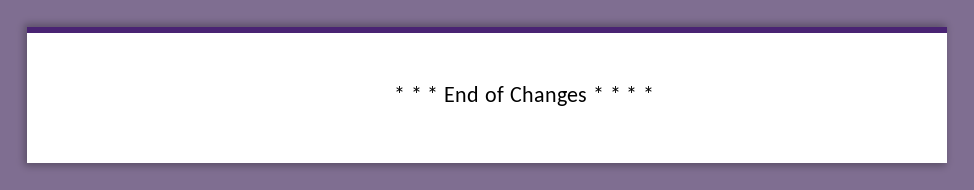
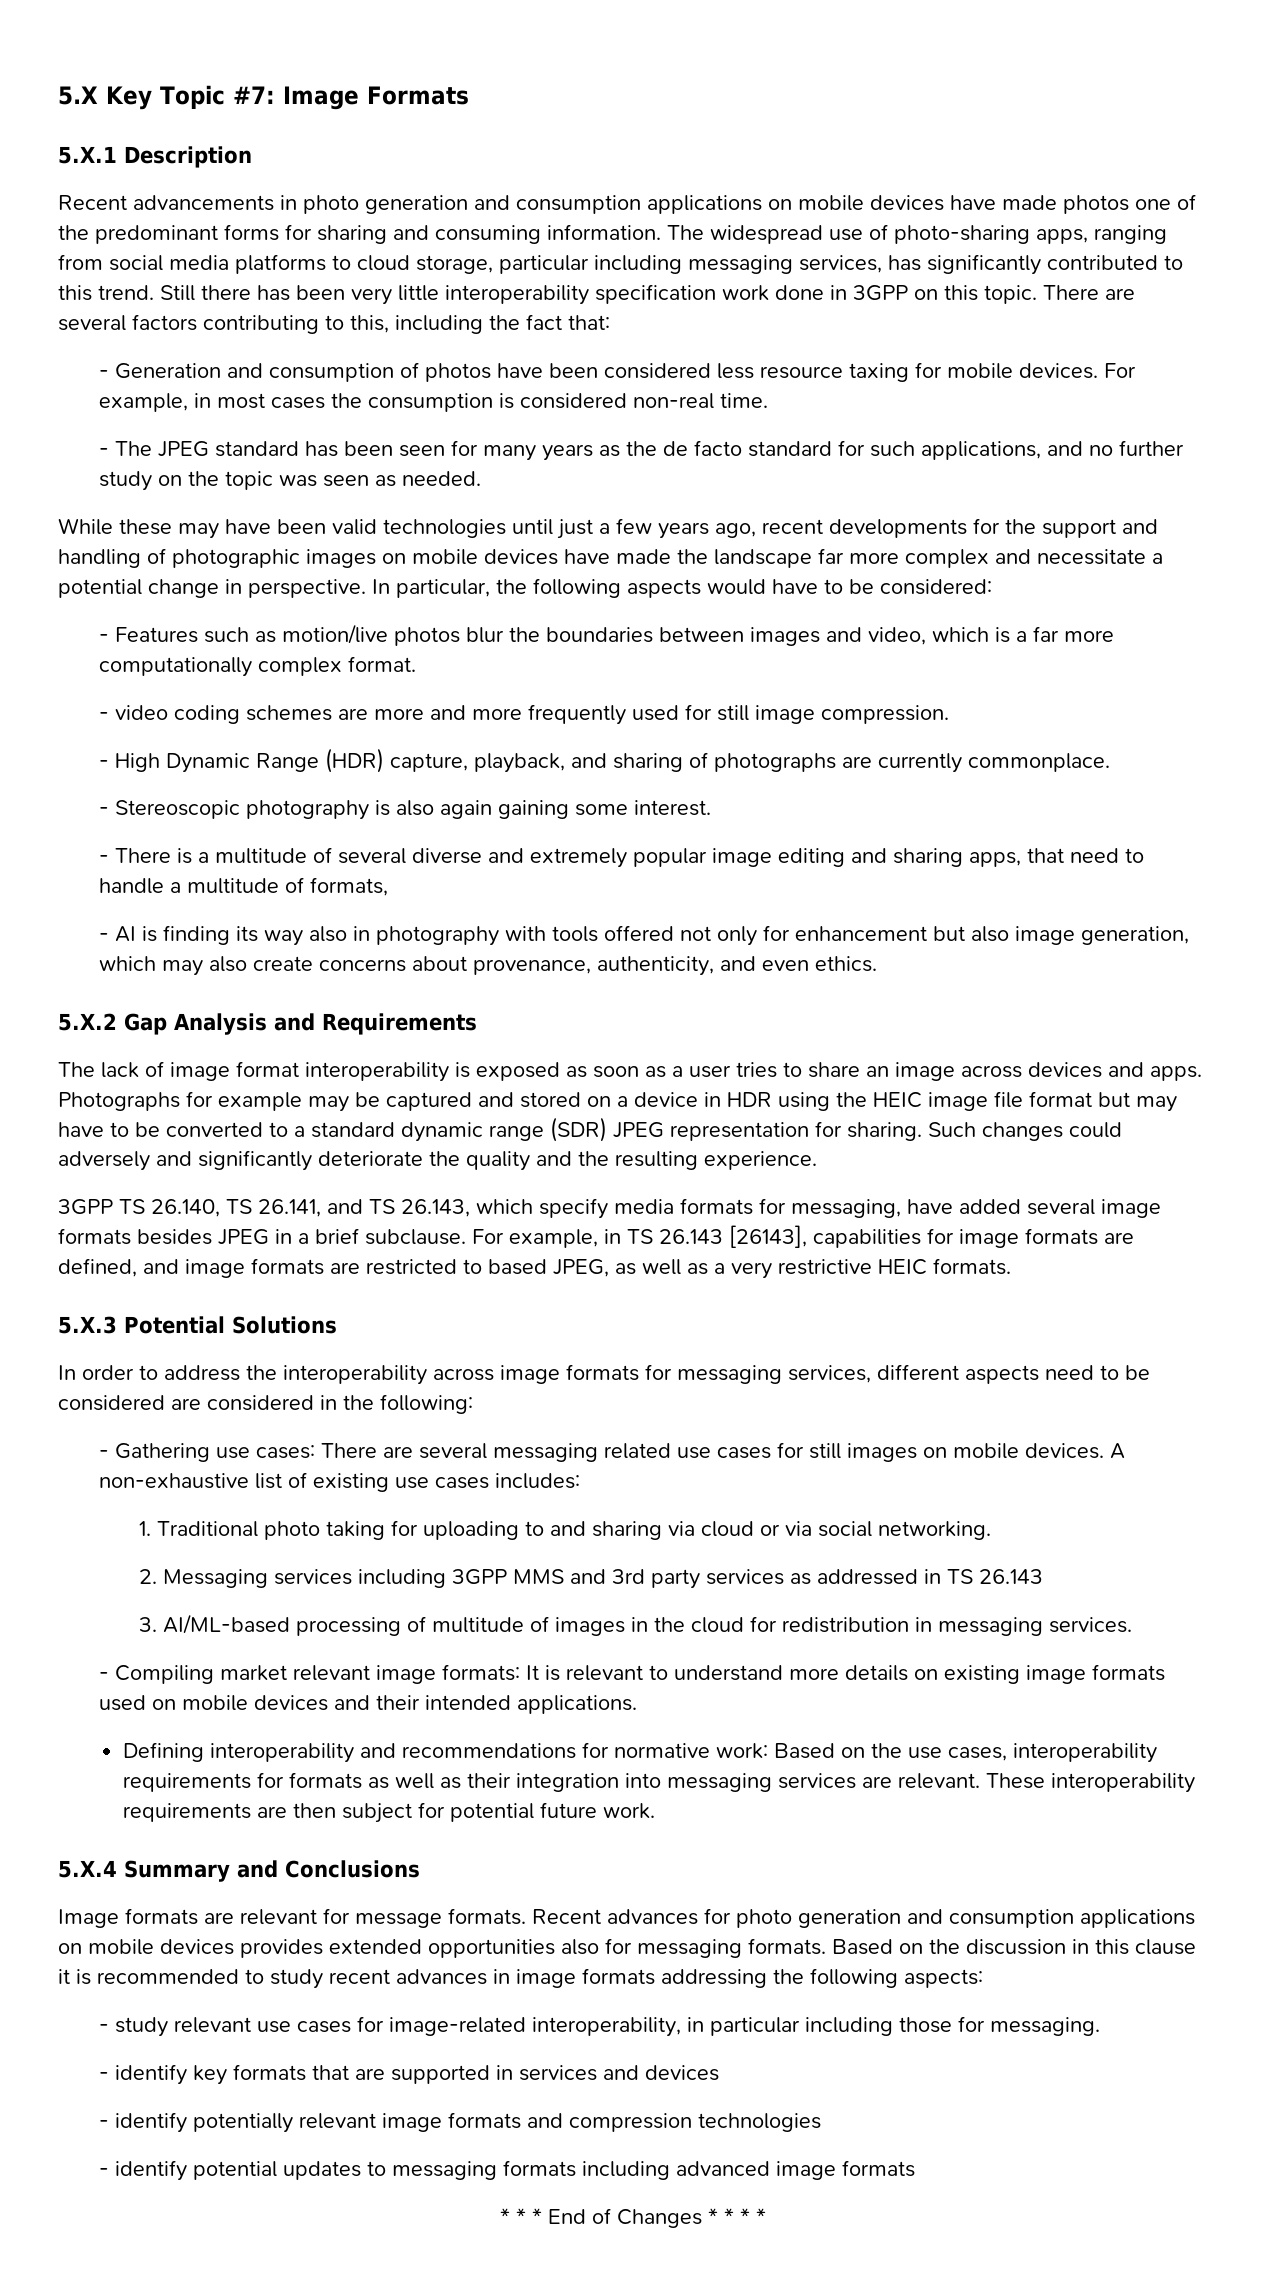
+ 5.X Key Topic #7: Image Formats
+ 5.X.1 Description
+ Recent advancements in photo generation and consumption applications on mobile devices have made photos one of the predominant forms for sharing and consuming information. The widespread use of photo-sharing apps, ranging from social media platforms to cloud storage, particular including messaging services, has significantly contributed to this trend. Still there has been very little interoperability specification work done in 3GPP on this topic. There are several factors contributing to this, including the fact that:
+ - Generation and consumption of photos have been considered less resource taxing for mobile devices. For example, in most cases the consumption is considered non-real time.
+ - The JPEG standard has been seen for many years as the de facto standard for such applications, and no further study on the topic was seen as needed.
+ While these may have been valid technologies until just a few years ago, recent developments for the support and handling of photographic images on mobile devices have made the landscape far more complex and necessitate a potential change in perspective. In particular, the following aspects would have to be considered:
+ - Features such as motion/live photos blur the boundaries between images and video, which is a far more computationally complex format.
+ - video coding schemes are more and more frequently used for still image compression.
+ - High Dynamic Range (HDR) capture, playback, and sharing of photographs are currently commonplace.
+ - Stereoscopic photography is also again gaining some interest.
+ - There is a multitude of several diverse and extremely popular image editing and sharing apps, that need to handle a multitude of formats,
+ - AI is finding its way also in photography with tools offered not only for enhancement but also image generation, which may also create concerns about provenance, authenticity, and even ethics.
+ 5.X.2 Gap Analysis and Requirements
+ The lack of image format interoperability is exposed as soon as a user tries to share an image across devices and apps. Photographs for example may be captured and stored on a device in HDR using the HEIC image file format but may have to be converted to a standard dynamic range (SDR) JPEG representation for sharing. Such changes could adversely and significantly deteriorate the quality and the resulting experience.
+ 3GPP TS 26.140, TS 26.141, and TS 26.143, which specify media formats for messaging, have added several image formats besides JPEG in a brief subclause. For example, in TS 26.143 [26143], capabilities for image formats are defined, and image formats are restricted to based JPEG, as well as a very restrictive HEIC formats.
+ 5.X.3 Potential Solutions
+ In order to address the interoperability across image formats for messaging services, different aspects need to be considered are considered in the following:
+ - Gathering use cases: There are several messaging related use cases for still images on mobile devices. A non-exhaustive list of existing use cases includes:
+ 1. Traditional photo taking for uploading to and sharing via cloud or via social networking.
+ 2. Messaging services including 3GPP MMS and 3rd party services as addressed in TS 26.143
+ 3. AI/ML-based processing of multitude of images in the cloud for redistribution in messaging services.
+ - Compiling market relevant image formats: It is relevant to understand more details on existing image formats used on mobile devices and their intended applications.
+ Defining interoperability and recommendations for normative work: Based on the use cases, interoperability requirements for formats as well as their integration into messaging services are relevant. These interoperability requirements are then subject for potential future work.
+ 5.X.4 Summary and Conclusions
+ Image formats are relevant for message formats. Recent advances for photo generation and consumption applications on mobile devices provides extended opportunities also for messaging formats. Based on the discussion in this clause it is recommended to study recent advances in image formats addressing the following aspects:
+ - study relevant use cases for image-related interoperability, in particular including those for messaging.
+ - identify key formats that are supported in services and devices
+ - identify potentially relevant image formats and compression technologies
+ - identify potential updates to messaging formats including advanced image formats

